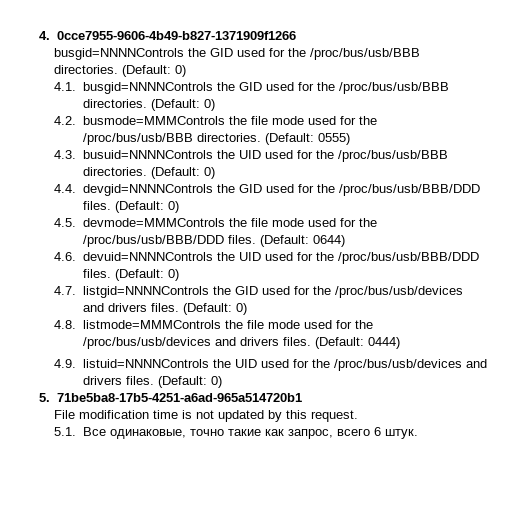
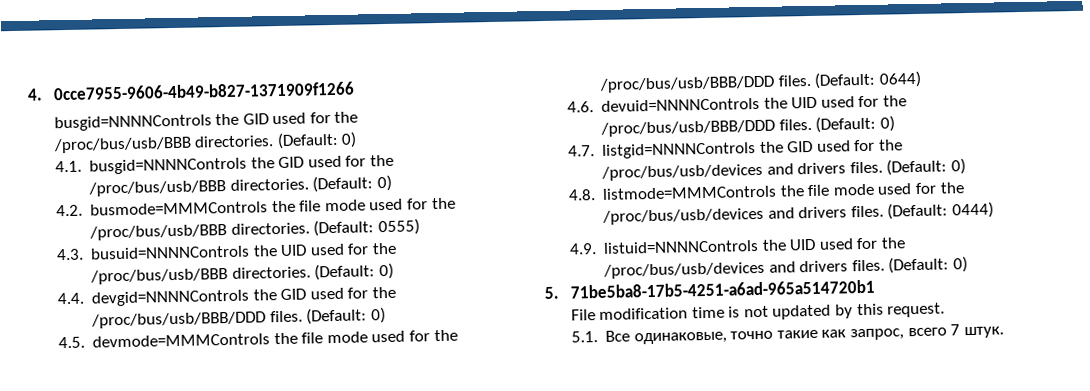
- 5.1. Все одинаковые, точно такие как запрос, всего 6 штук.
+ 5.1. Все одинаковые, точно такие как запрос, всего 7 штук.

